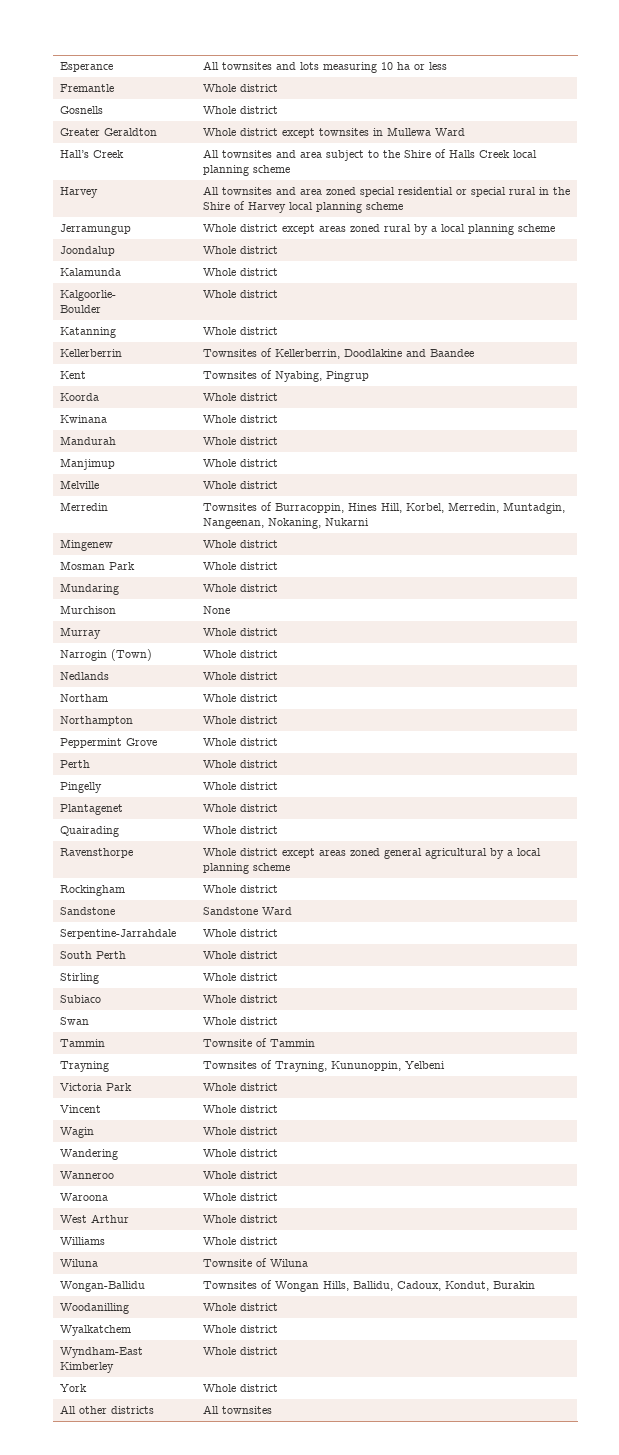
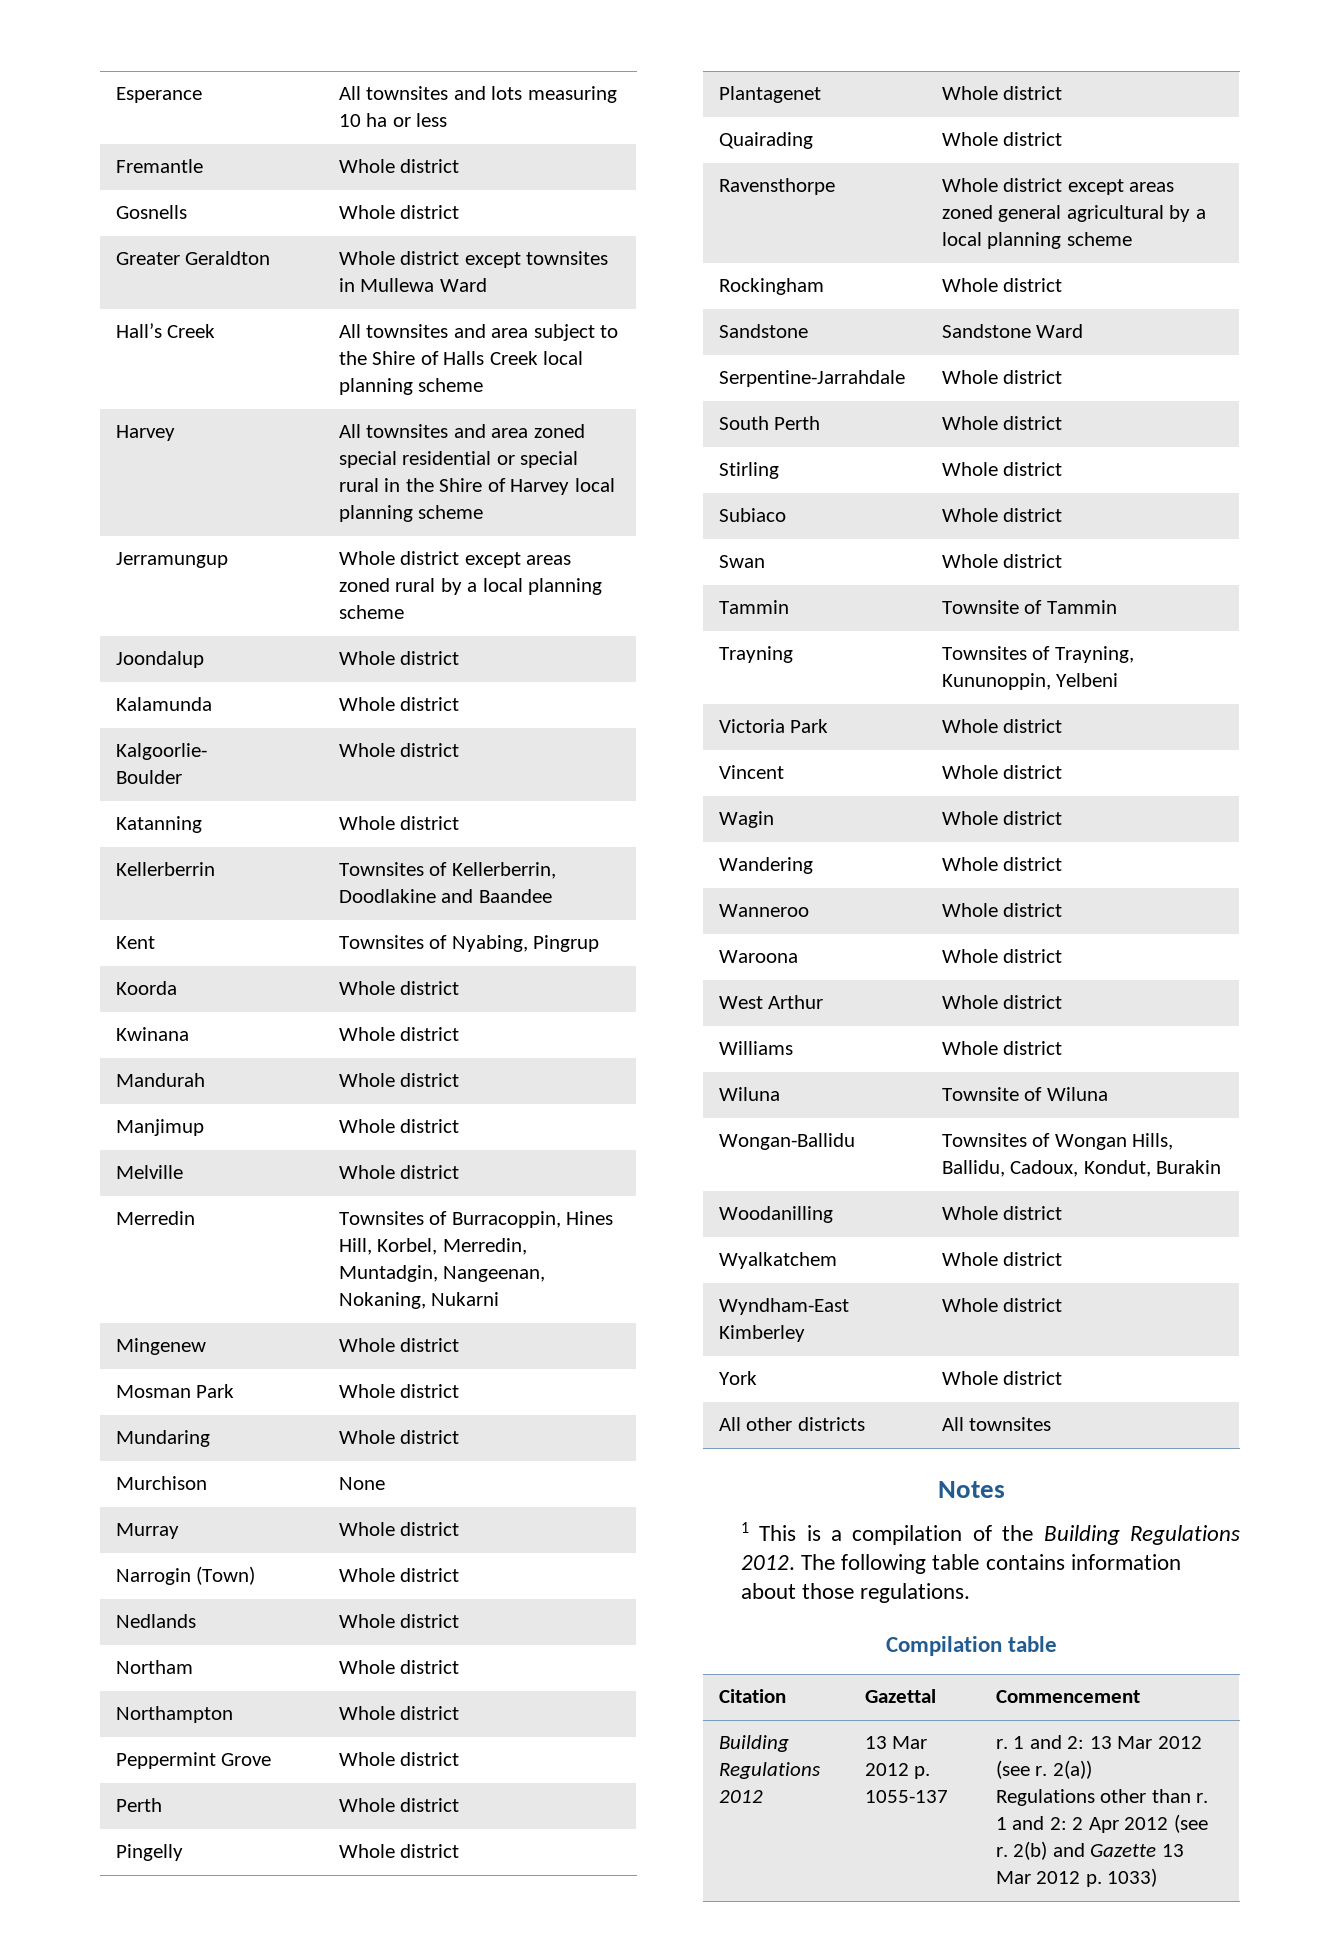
+ Notes
+ 1 This is a compilation of the Building Regulations 2012. The following table contains information about those regulations.
+ Compilation table
+ Citation | Gazettal | Commencement
+ Building Regulations 2012 | 13 Mar 2012 p. 1055-137 | r. 1 and 2: 13 Mar 2012 (see r. 2(a))
+ Regulations other than r. 1 and 2: 2 Apr 2012 (see r. 2(b) and Gazette 13 Mar 2012 p. 1033)

